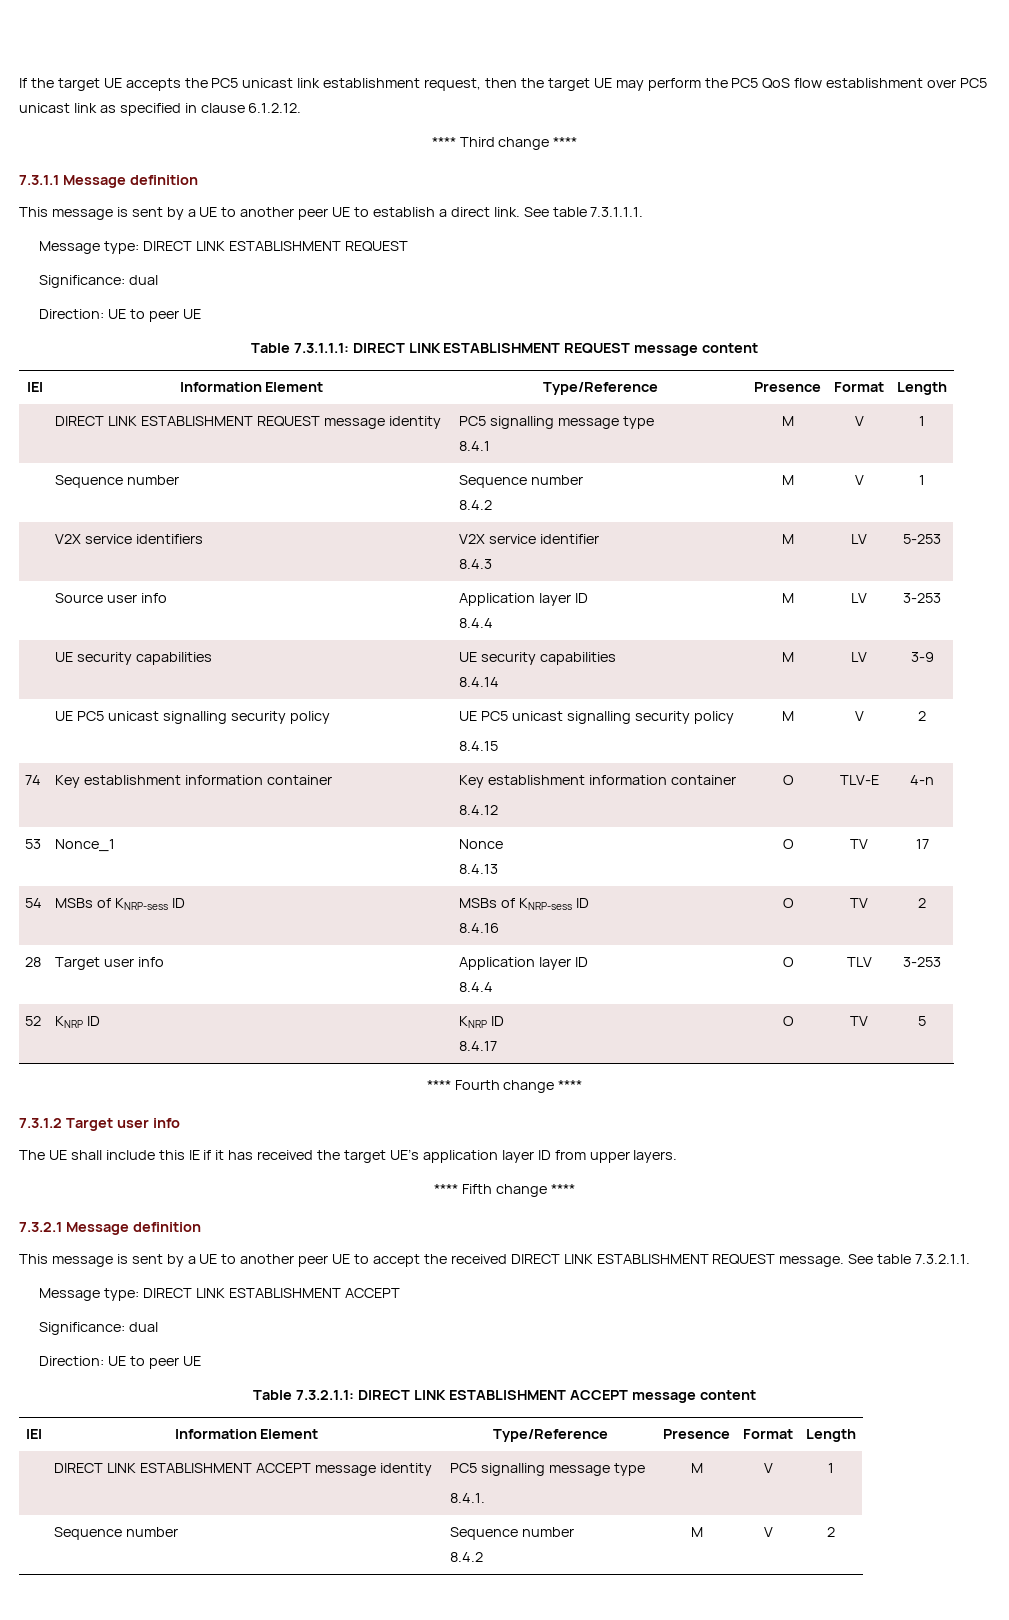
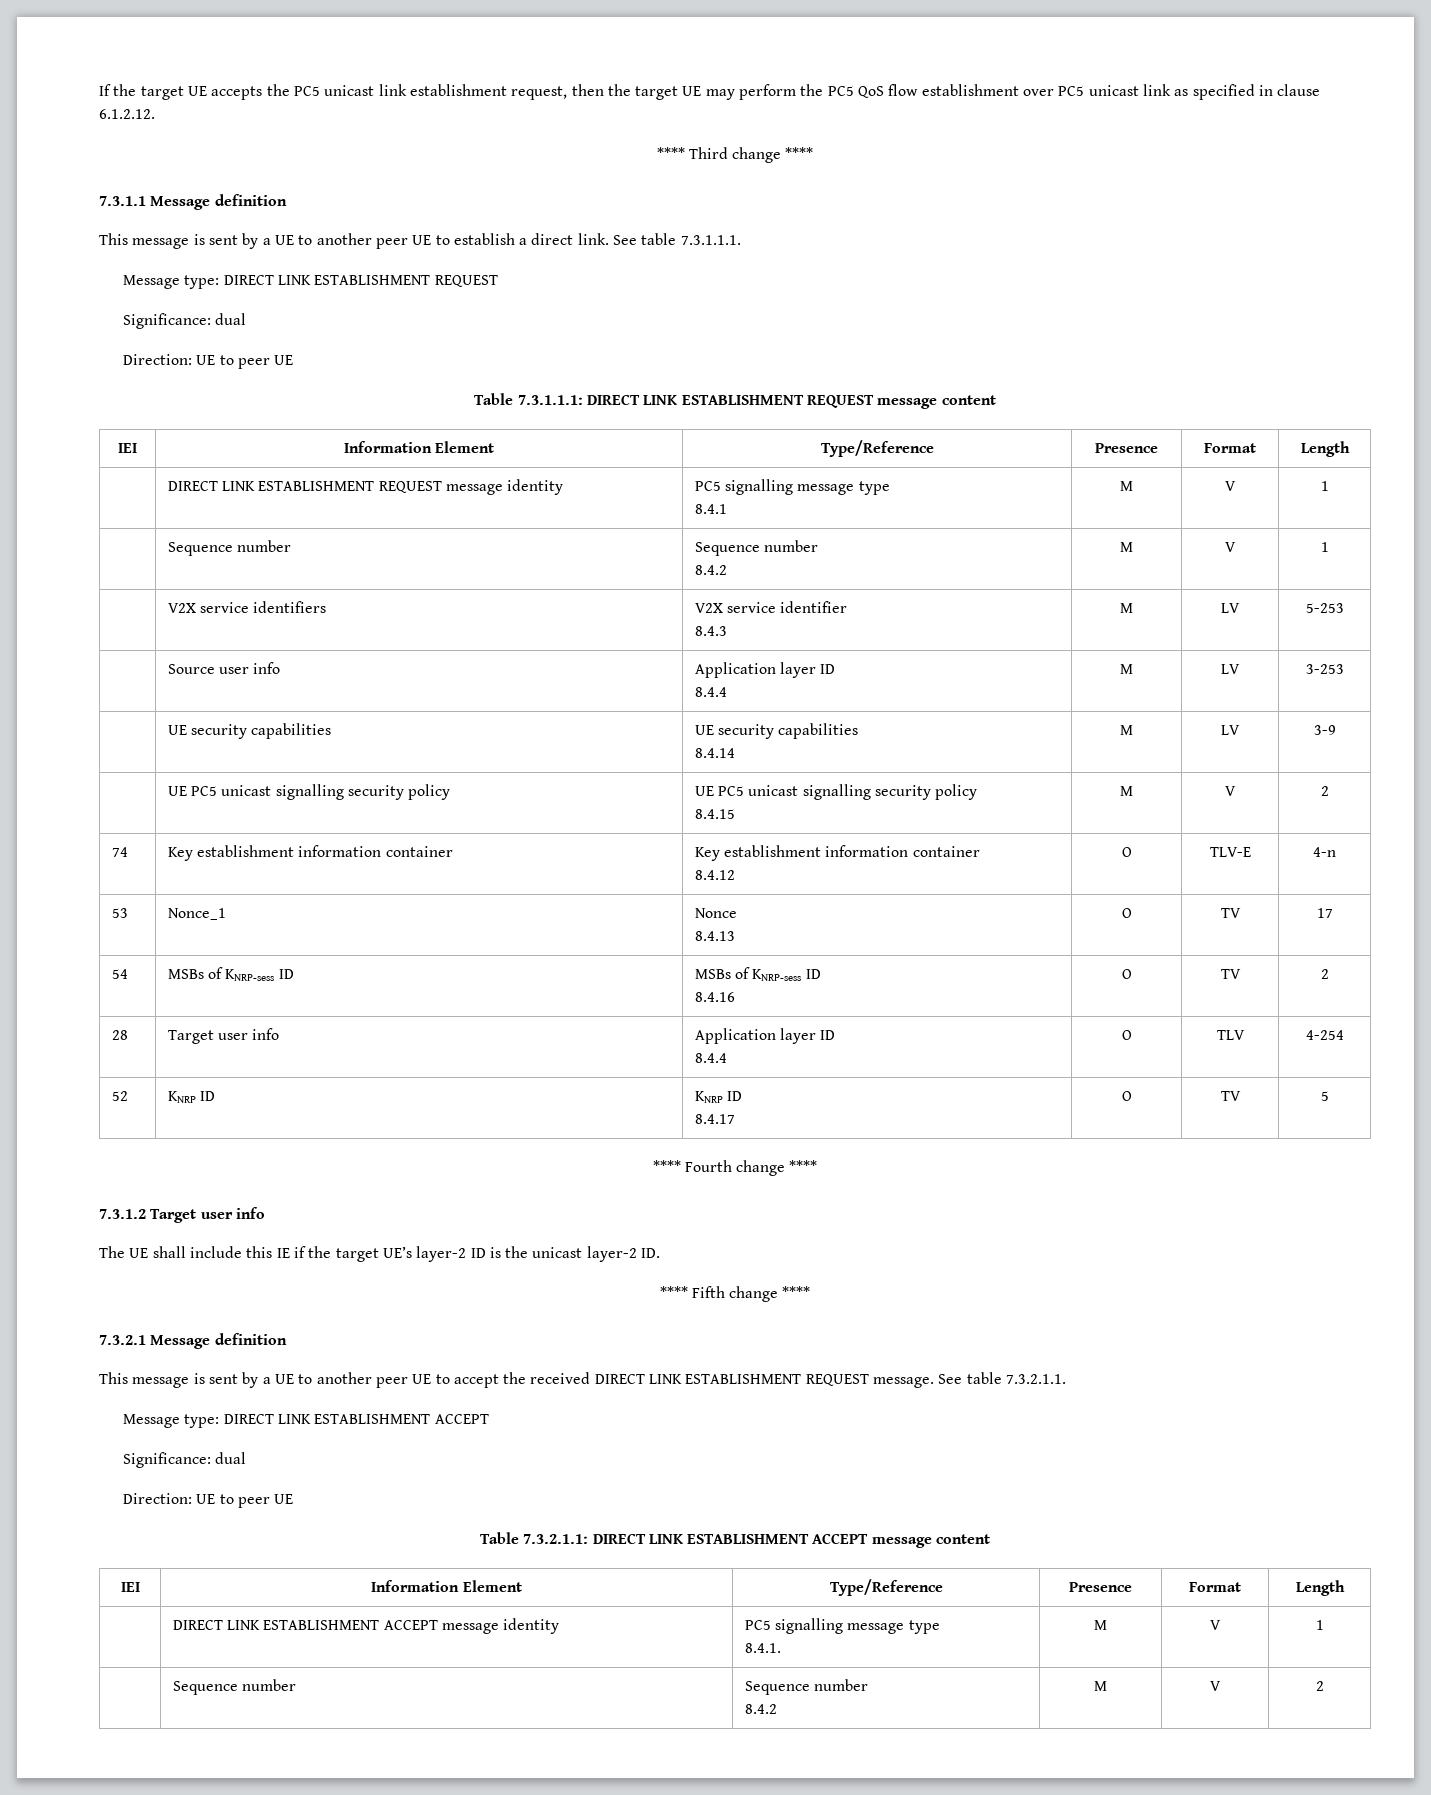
  28 | Target user info | Application layer ID
- 8.4.4 | O | TLV | 3-253
+ 8.4.4 | O | TLV | 4-254
- The UE shall include this IE if it has received the target UE’s application layer ID from upper layers.
+ The UE shall include this IE if the target UE’s layer-2 ID is the unicast layer-2 ID.

